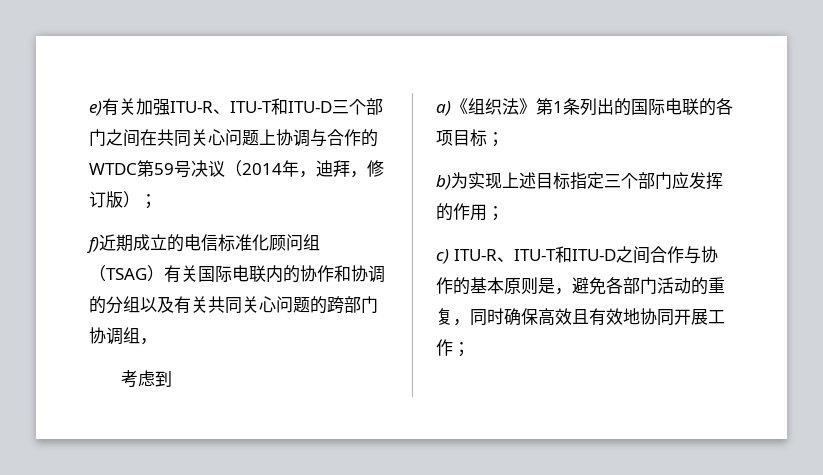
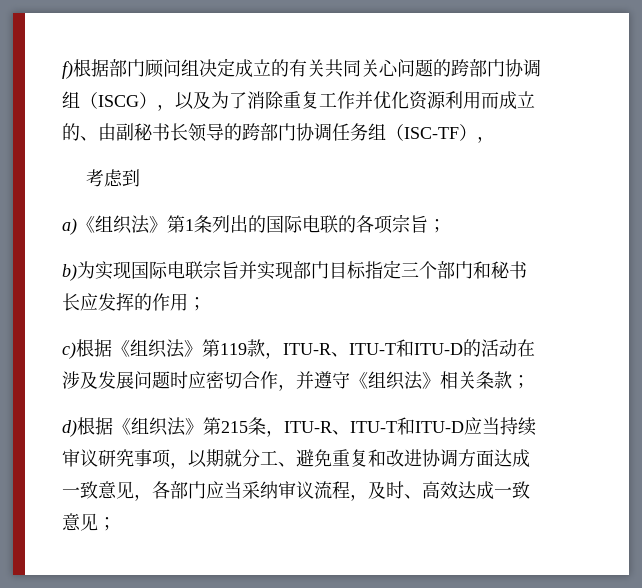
- e)有关加强ITU-R、ITU-T和ITU-D三个部门之间在共同关心问题上协调与合作的WTDC第59号决议（2014年，迪拜，修订版）；
- f)近期成立的电信标准化顾问组（TSAG）有关国际电联内的协作和协调的分组以及有关共同关心问题的跨部门协调组，
+ f)根据部门顾问组决定成立的有关共同关心问题的跨部门协调组（ISCG），以及为了消除重复工作并优化资源利用而成立的、由副秘书长领导的跨部门协调任务组（ISC-TF），
- a)《组织法》第1条列出的国际电联的各项目标；
+ a)《组织法》第1条列出的国际电联的各项宗旨；
- b)为实现上述目标指定三个部门应发挥的作用；
+ b)为实现国际电联宗旨并实现部门目标指定三个部门和秘书长应发挥的作用；
- c) ITU-R、ITU-T和ITU-D之间合作与协作的基本原则是，避免各部门活动的重复，同时确保高效且有效地协同开展工作；
+ c)根据《组织法》第119款，ITU-R、ITU-T和ITU-D的活动在涉及发展问题时应密切合作，并遵守《组织法》相关条款；
+ d)根据《组织法》第215条，ITU-R、ITU-T和ITU-D应当持续审议研究事项，以期就分工、避免重复和改进协调方面达成一致意见，各部门应当采纳审议流程，及时、高效达成一致意见；

